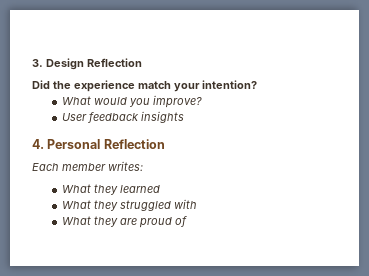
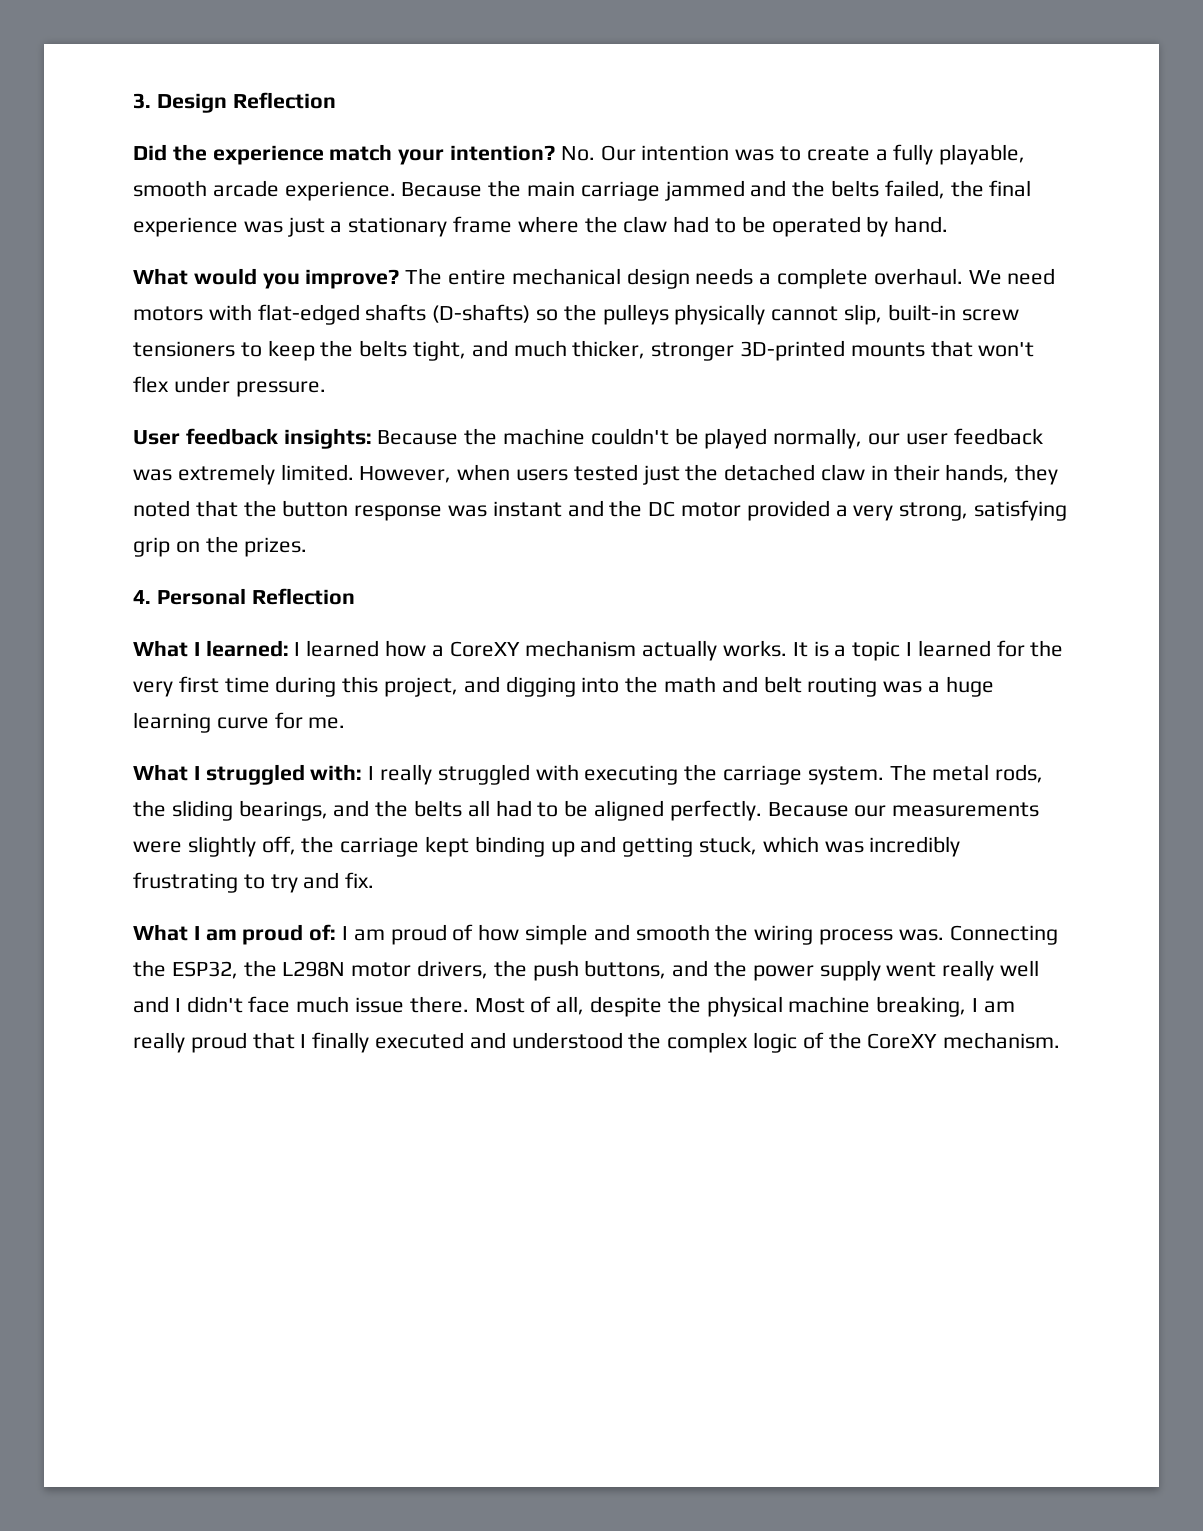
- Did the experience match your intention?
- What would you improve?
- User feedback insights
+ Did the experience match your intention? No. Our intention was to create a fully playable, smooth arcade experience. Because the main carriage jammed and the belts failed, the final experience was just a stationary frame where the claw had to be operated by hand.
+ What would you improve? The entire mechanical design needs a complete overhaul. We need motors with flat-edged shafts (D-shafts) so the pulleys physically cannot slip, built-in screw tensioners to keep the belts tight, and much thicker, stronger 3D-printed mounts that won't flex under pressure.
+ User feedback insights: Because the machine couldn't be played normally, our user feedback was extremely limited. However, when users tested just the detached claw in their hands, they noted that the button response was instant and the DC motor provided a very strong, satisfying grip on the prizes.
  4. Personal Reflection
- Each member writes:
- What they learned
- What they struggled with
- What they are proud of
+ What I learned: I learned how a CoreXY mechanism actually works. It is a topic I learned for the very first time during this project, and digging into the math and belt routing was a huge learning curve for me.
+ What I struggled with: I really struggled with executing the carriage system. The metal rods, the sliding bearings, and the belts all had to be aligned perfectly. Because our measurements were slightly off, the carriage kept binding up and getting stuck, which was incredibly frustrating to try and fix.
+ What I am proud of: I am proud of how simple and smooth the wiring process was. Connecting the ESP32, the L298N motor drivers, the push buttons, and the power supply went really well and I didn't face much issue there. Most of all, despite the physical machine breaking, I am really proud that I finally executed and understood the complex logic of the CoreXY mechanism.

